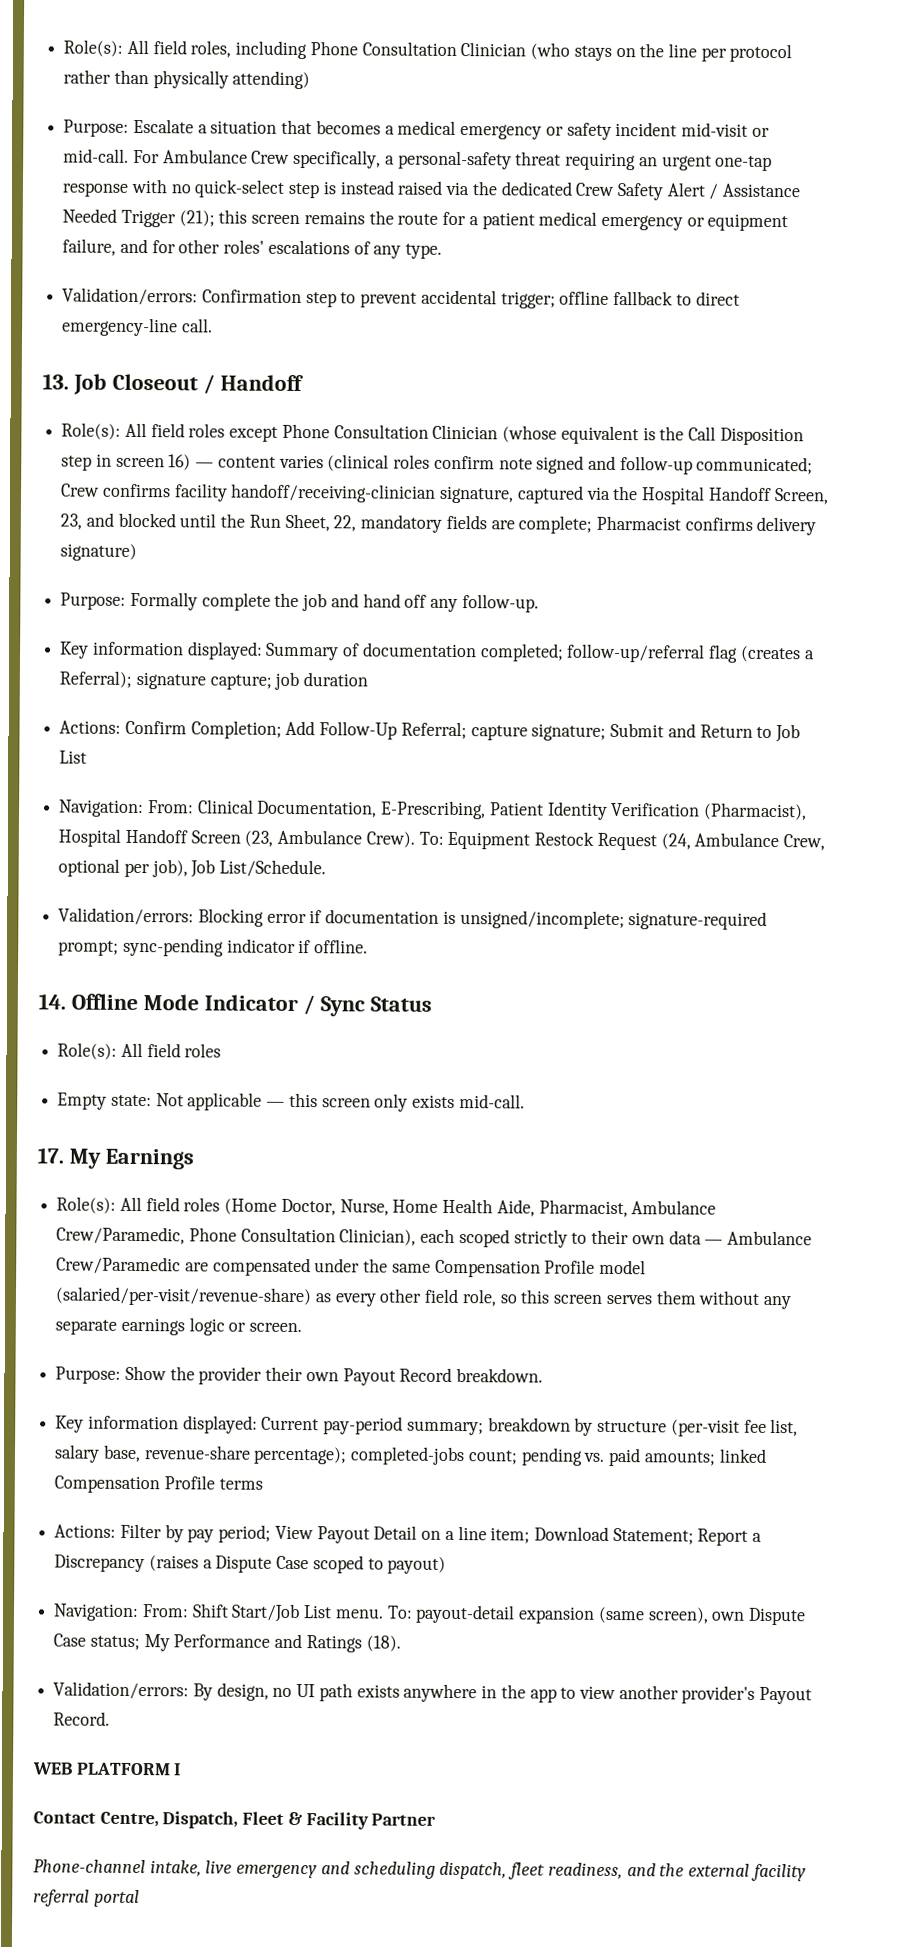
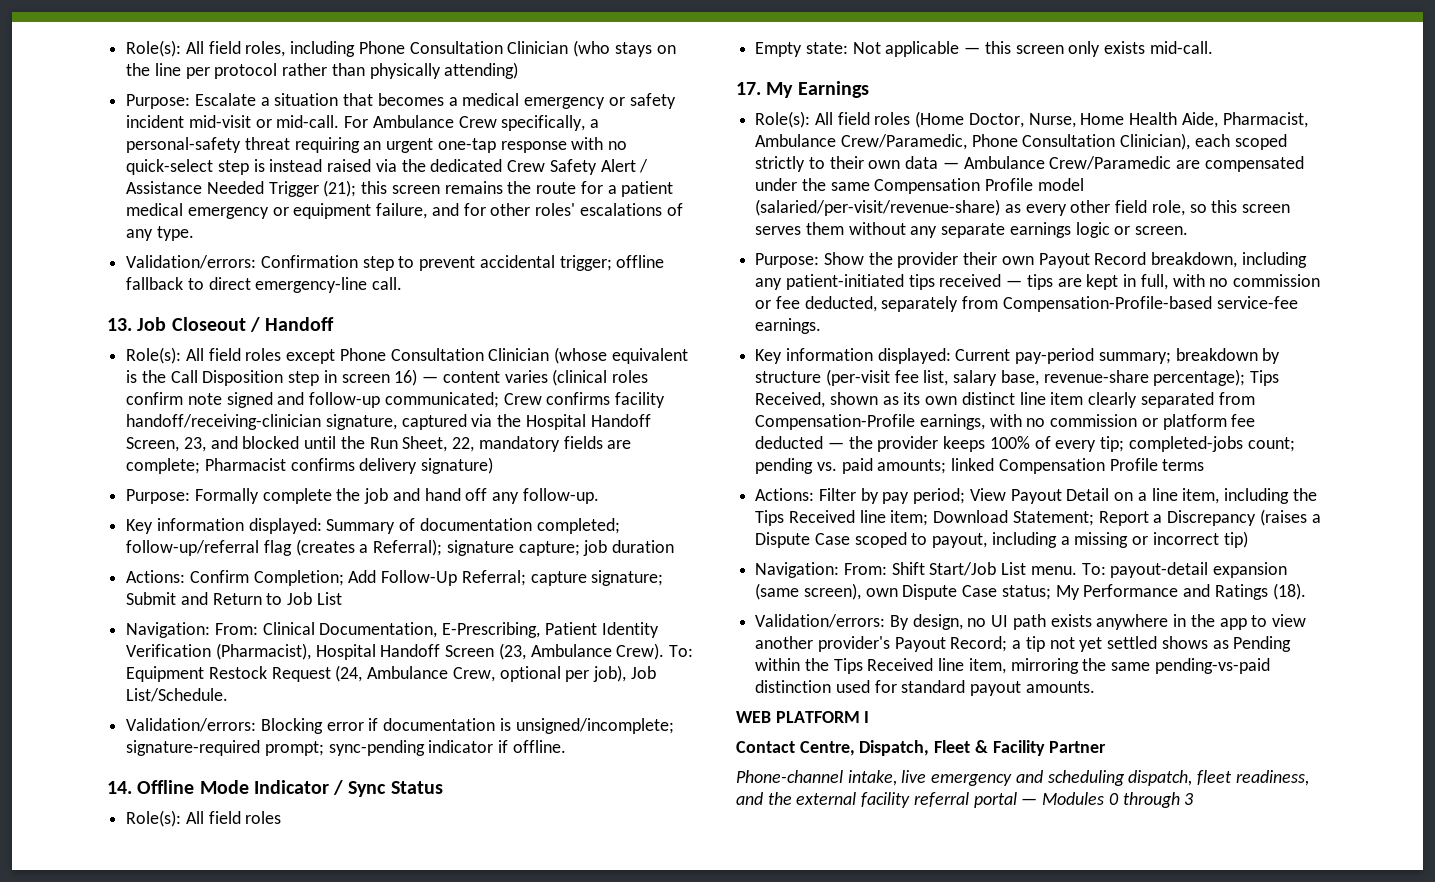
- Purpose: Show the provider their own Payout Record breakdown.
+ Purpose: Show the provider their own Payout Record breakdown, including any patient-initiated tips received — tips are kept in full, with no commission or fee deducted, separately from Compensation-Profile-based service-fee earnings.
- Key information displayed: Current pay-period summary; breakdown by structure (per-visit fee list, salary base, revenue-share percentage); completed-jobs count; pending vs. paid amounts; linked Compensation Profile terms
+ Key information displayed: Current pay-period summary; breakdown by structure (per-visit fee list, salary base, revenue-share percentage); Tips Received, shown as its own distinct line item clearly separated from Compensation-Profile earnings, with no commission or platform fee deducted — the provider keeps 100% of every tip; completed-jobs count; pending vs. paid amounts; linked Compensation Profile terms
- Actions: Filter by pay period; View Payout Detail on a line item; Download Statement; Report a Discrepancy (raises a Dispute Case scoped to payout)
+ Actions: Filter by pay period; View Payout Detail on a line item, including the Tips Received line item; Download Statement; Report a Discrepancy (raises a Dispute Case scoped to payout, including a missing or incorrect tip)
- Validation/errors: By design, no UI path exists anywhere in the app to view another provider's Payout Record.
+ Validation/errors: By design, no UI path exists anywhere in the app to view another provider's Payout Record; a tip not yet settled shows as Pending within the Tips Received line item, mirroring the same pending-vs-paid distinction used for standard payout amounts.
- Phone-channel intake, live emergency and scheduling dispatch, fleet readiness, and the external facility referral portal
+ Phone-channel intake, live emergency and scheduling dispatch, fleet readiness, and the external facility referral portal — Modules 0 through 3

